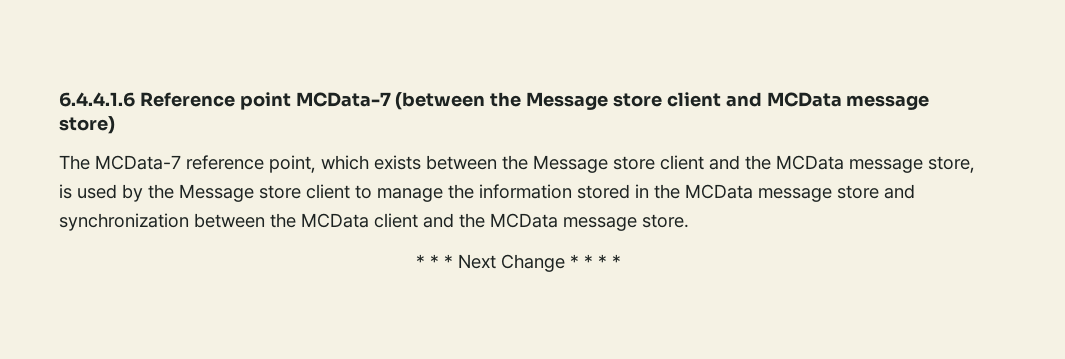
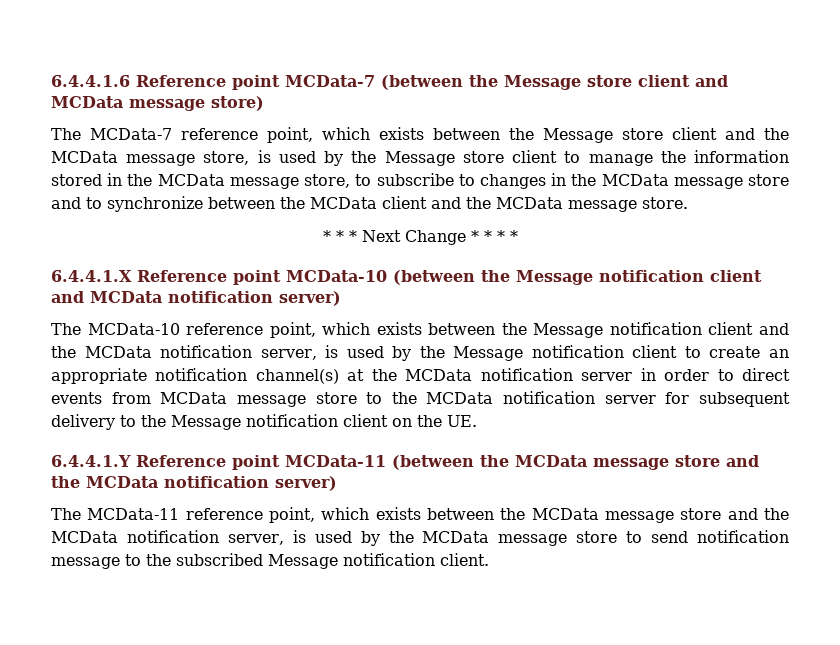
- The MCData-7 reference point, which exists between the Message store client and the MCData message store, is used by the Message store client to manage the information stored in the MCData message store and synchronization between the MCData client and the MCData message store.
+ The MCData-7 reference point, which exists between the Message store client and the MCData message store, is used by the Message store client to manage the information stored in the MCData message store, to subscribe to changes in the MCData message store and to synchronize between the MCData client and the MCData message store.
+ 6.4.4.1.X Reference point MCData-10 (between the Message notification client and MCData notification server)
+ The MCData-10 reference point, which exists between the Message notification client and the MCData notification server, is used by the Message notification client to create an appropriate notification channel(s) at the MCData notification server in order to direct events from MCData message store to the MCData notification server for subsequent delivery to the Message notification client on the UE.
+ 6.4.4.1.Y Reference point MCData-11 (between the MCData message store and the MCData notification server)
+ The MCData-11 reference point, which exists between the MCData message store and the MCData notification server, is used by the MCData message store to send notification message to the subscribed Message notification client.

